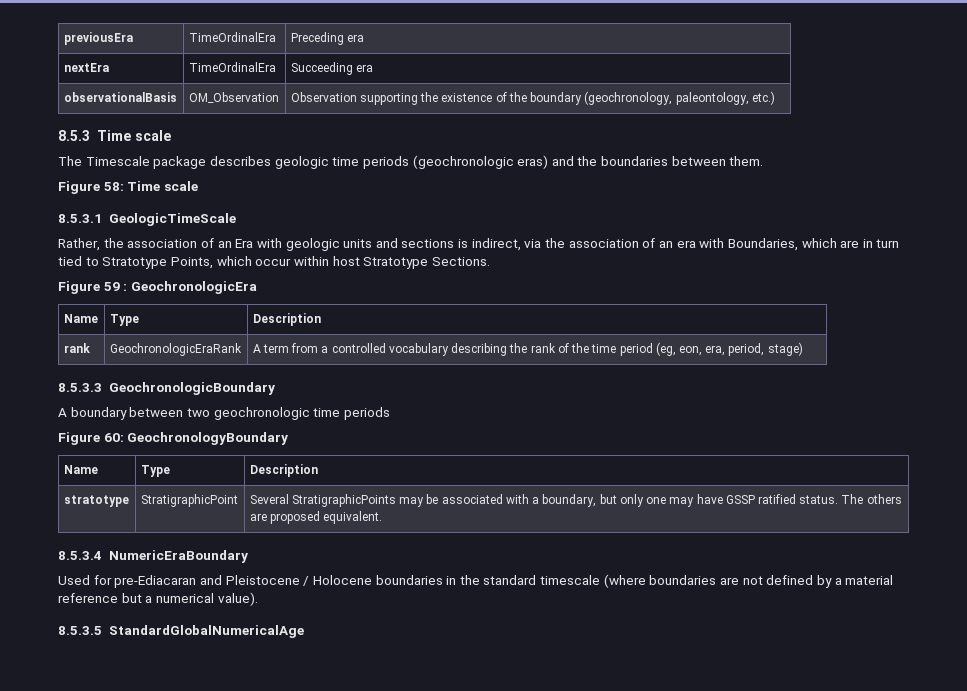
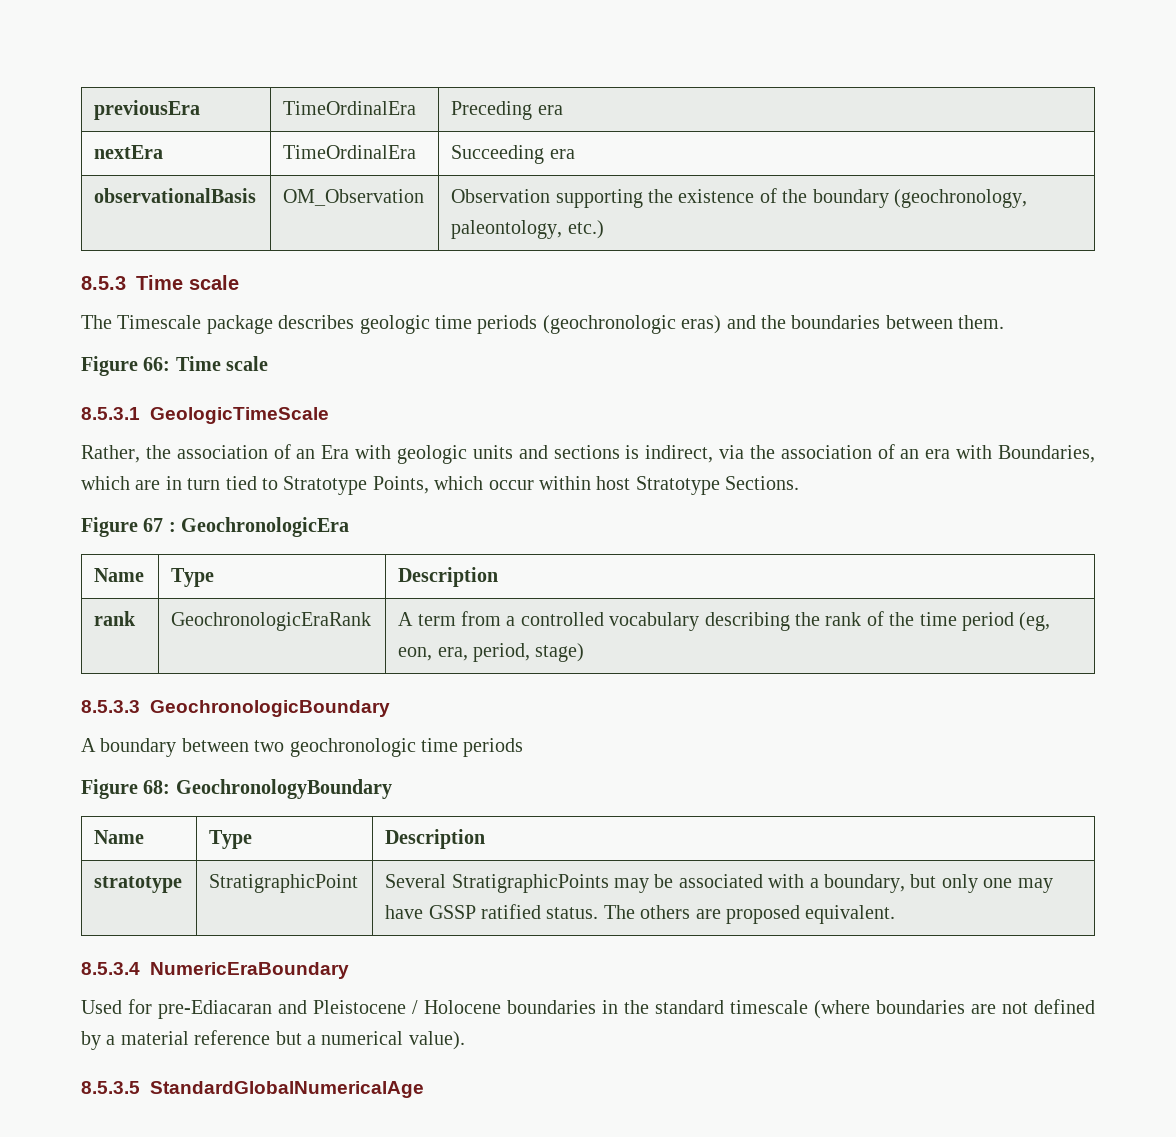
- Figure 58: Time scale
+ Figure 66: Time scale
- Figure 59 : GeochronologicEra
+ Figure 67 : GeochronologicEra
- Figure 60: GeochronologyBoundary
+ Figure 68: GeochronologyBoundary

